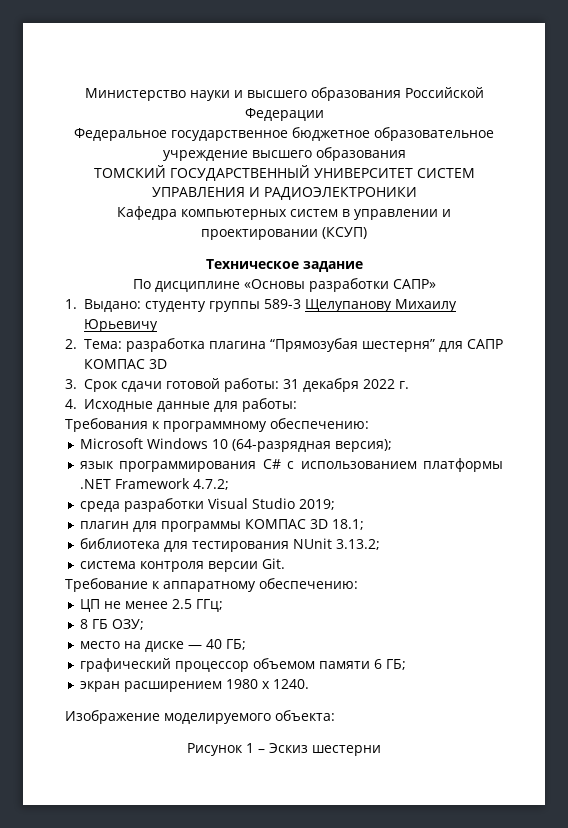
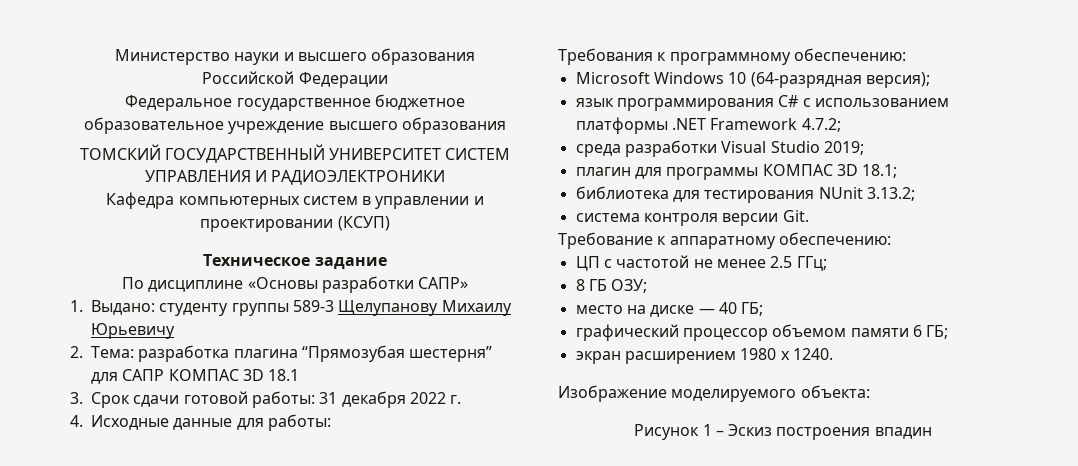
- 2. Тема: разработка плагина “Прямозубая шестерня” для САПР КОМПАС 3D
+ 2. Тема: разработка плагина “Прямозубая шестерня” для САПР КОМПАС 3D 18.1
- ЦП не менее 2.5 ГГц;
+ ЦП с частотой не менее 2.5 ГГц;
- Рисунок 1 – Эскиз шестерни
+ Рисунок 1 – Эскиз построения впадин

